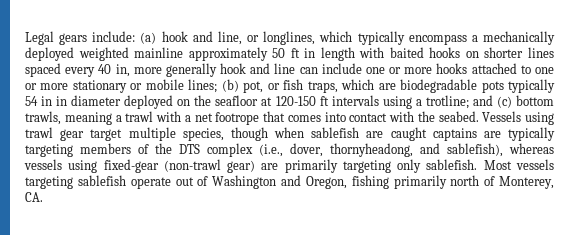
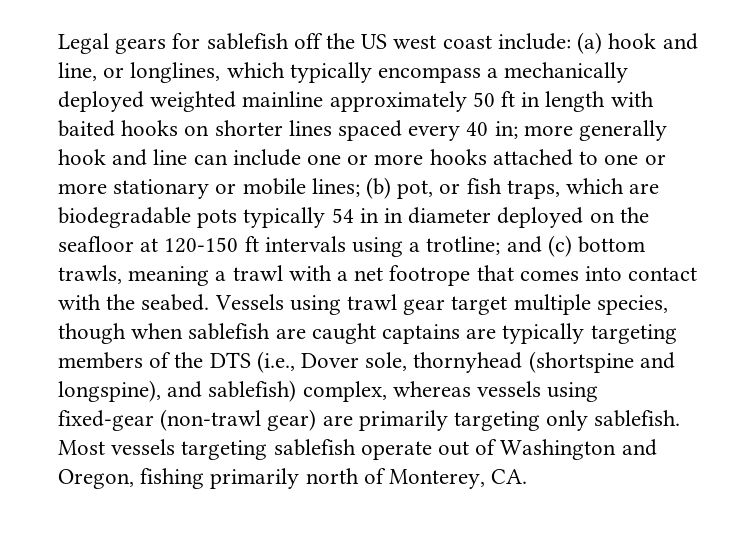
- Legal gears include:
+ Legal gears for sablefish off the US west coast include:
- (a) hook and line, or longlines, which typically encompass a mechanically deployed weighted mainline approximately 50 ft in length with baited hooks on shorter lines spaced every 40 in, more generally hook and line can include one or more hooks attached to one or more stationary or mobile lines;
+ (a) hook and line, or longlines, which typically encompass a mechanically deployed weighted mainline approximately 50 ft in length with baited hooks on shorter lines spaced every 40 in; more generally hook and line can include one or more hooks attached to one or more stationary or mobile lines;
- Vessels using trawl gear target multiple species, though when sablefish are caught captains are typically targeting members of the DTS complex (i.e., dover, thornyheadong, and sablefish), whereas vessels using fixed-gear (non-trawl gear) are primarily targeting only sablefish.
+ Vessels using trawl gear target multiple species, though when sablefish are caught captains are typically targeting members of the DTS (i.e., Dover sole, thornyhead (shortspine and longspine), and sablefish) complex, whereas vessels using fixed-gear (non-trawl gear) are primarily targeting only sablefish.

